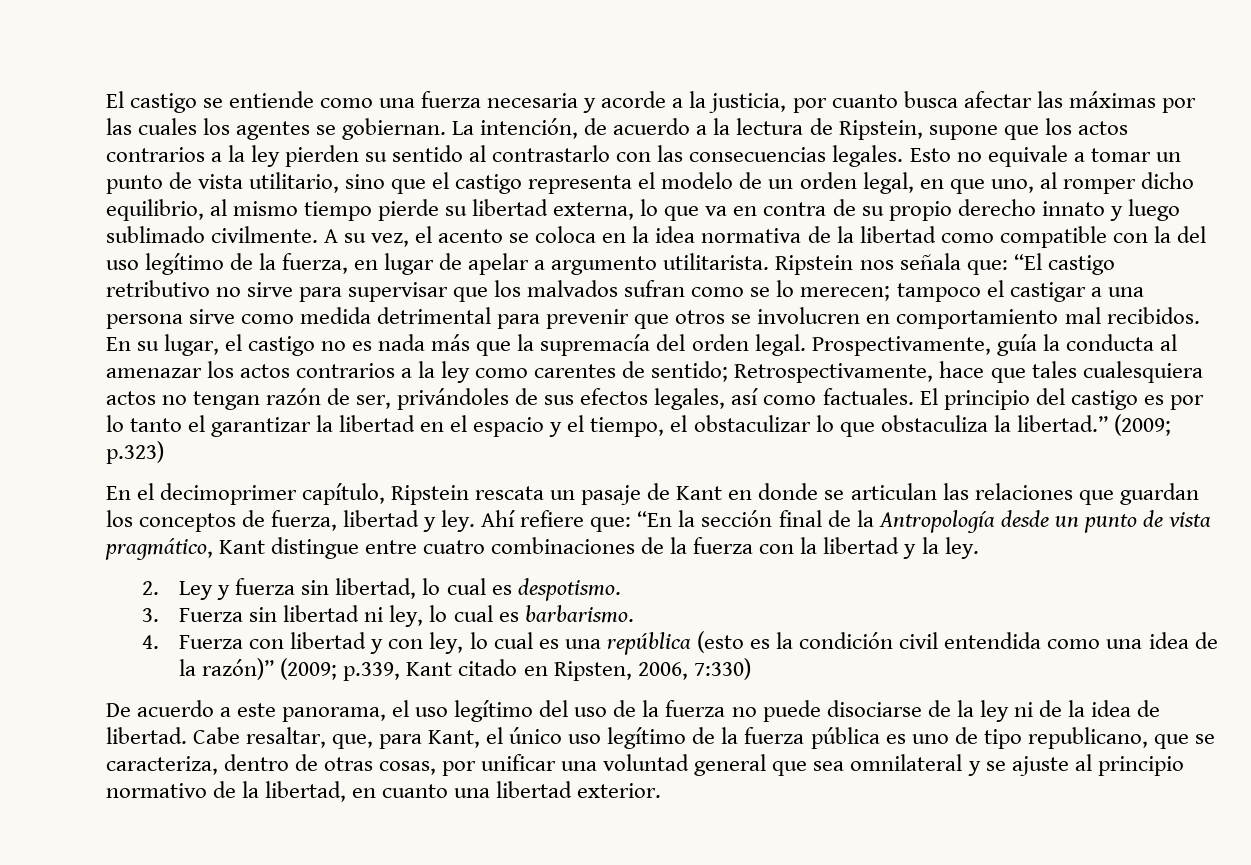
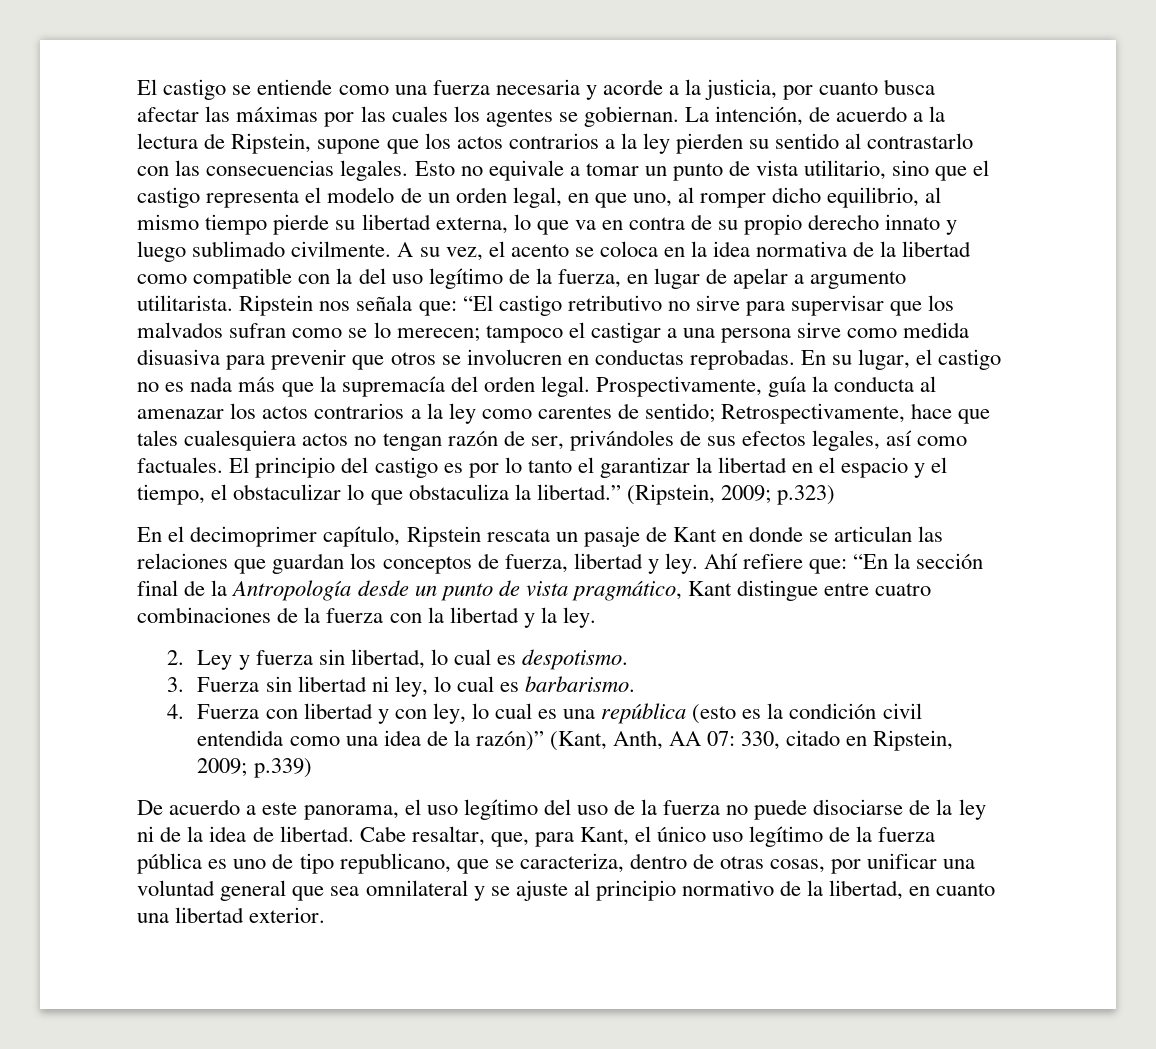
- Ripstein nos señala que: “El castigo retributivo no sirve para supervisar que los malvados sufran como se lo merecen; tampoco el castigar a una persona sirve como medida detrimental para prevenir que otros se involucren en comportamiento mal recibidos.
+ Ripstein nos señala que: “El castigo retributivo no sirve para supervisar que los malvados sufran como se lo merecen; tampoco el castigar a una persona sirve como medida disuasiva para prevenir que otros se involucren en conductas reprobadas.
- (2009; p.323)
+ (Ripstein, 2009; p.323)
- 4. Fuerza con libertad y con ley, lo cual es una república (esto es la condición civil entendida como una idea de la razón)” (2009; p.339, Kant citado en Ripsten, 2006, 7:330)
+ 4. Fuerza con libertad y con ley, lo cual es una república (esto es la condición civil entendida como una idea de la razón)” (Kant, Anth, AA 07: 330, citado en Ripstein, 2009; p.339)

